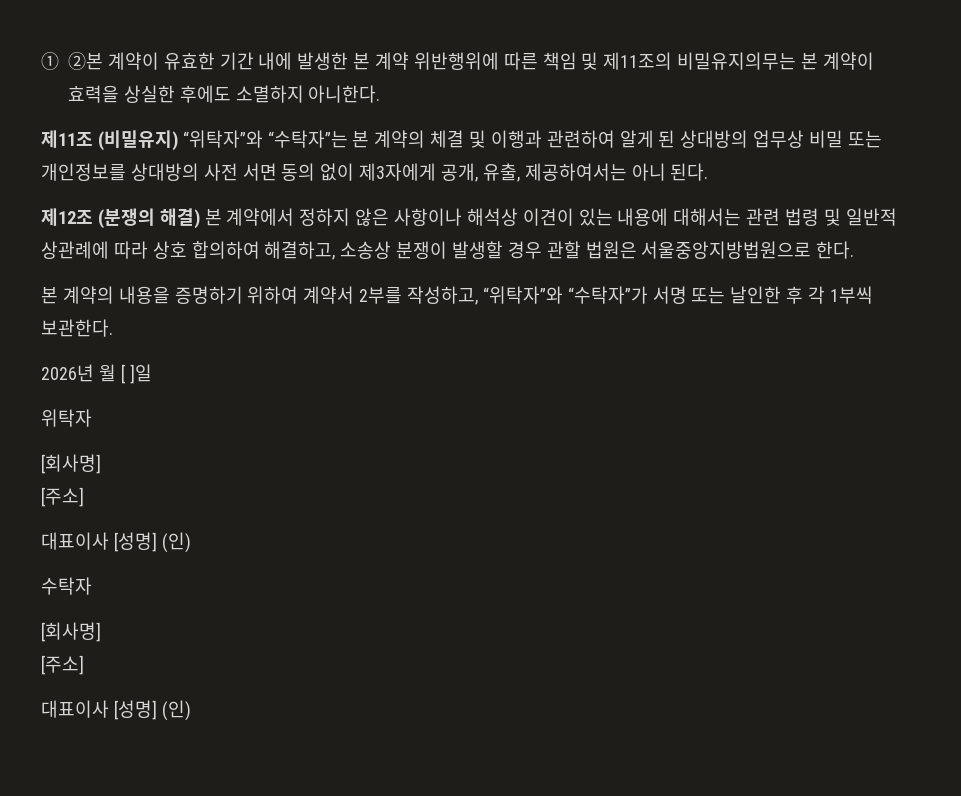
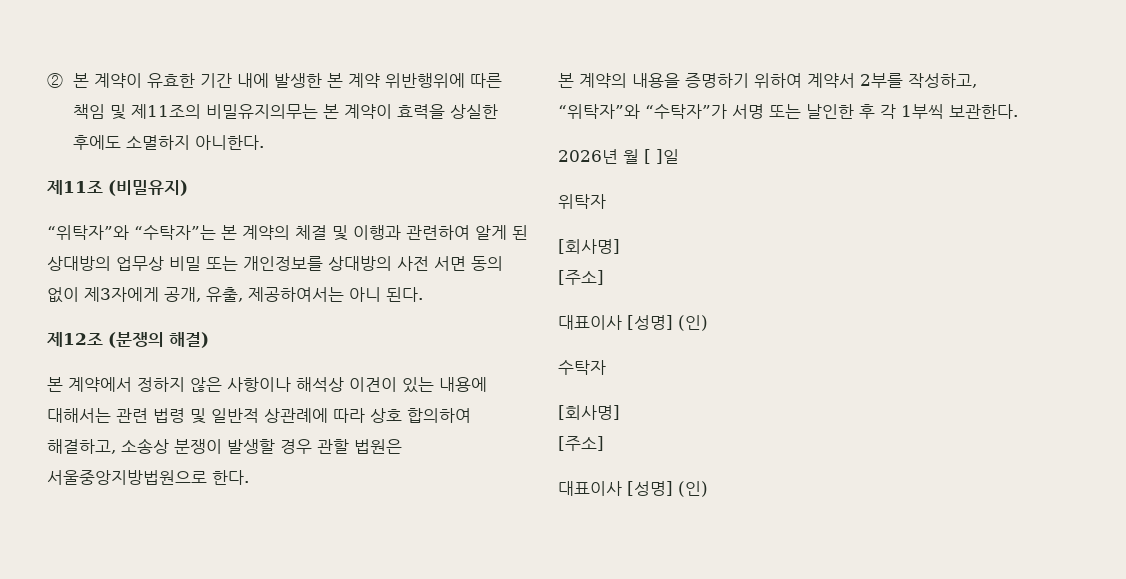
- ① ②본 계약이 유효한 기간 내에 발생한 본 계약 위반행위에 따른 책임 및 제11조의 비밀유지의무는 본 계약이 효력을 상실한 후에도 소멸하지 아니한다.
+ ② 본 계약이 유효한 기간 내에 발생한 본 계약 위반행위에 따른 책임 및 제11조의 비밀유지의무는 본 계약이 효력을 상실한 후에도 소멸하지 아니한다.
- 제11조 (비밀유지) “위탁자”와 “수탁자”는 본 계약의 체결 및 이행과 관련하여 알게 된 상대방의 업무상 비밀 또는 개인정보를 상대방의 사전 서면 동의 없이 제3자에게 공개, 유출, 제공하여서는 아니 된다.
+ 제11조 (비밀유지)
+ “위탁자”와 “수탁자”는 본 계약의 체결 및 이행과 관련하여 알게 된 상대방의 업무상 비밀 또는 개인정보를 상대방의 사전 서면 동의 없이 제3자에게 공개, 유출, 제공하여서는 아니 된다.
- 제12조 (분쟁의 해결) 본 계약에서 정하지 않은 사항이나 해석상 이견이 있는 내용에 대해서는 관련 법령 및 일반적 상관례에 따라 상호 합의하여 해결하고, 소송상 분쟁이 발생할 경우 관할 법원은 서울중앙지방법원으로 한다.
+ 제12조 (분쟁의 해결)
+ 본 계약에서 정하지 않은 사항이나 해석상 이견이 있는 내용에 대해서는 관련 법령 및 일반적 상관례에 따라 상호 합의하여 해결하고, 소송상 분쟁이 발생할 경우 관할 법원은 서울중앙지방법원으로 한다.

